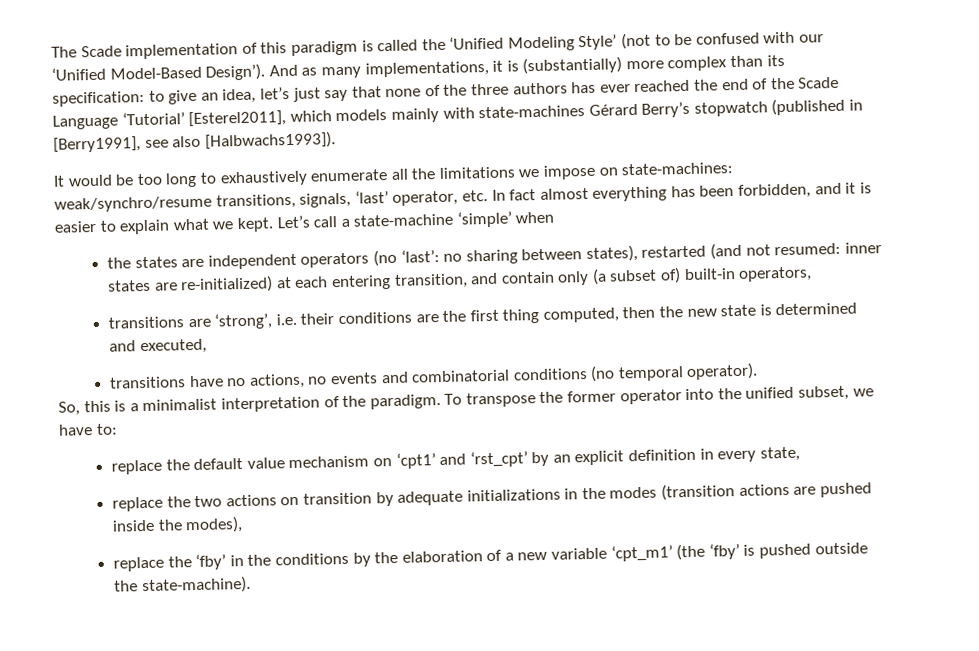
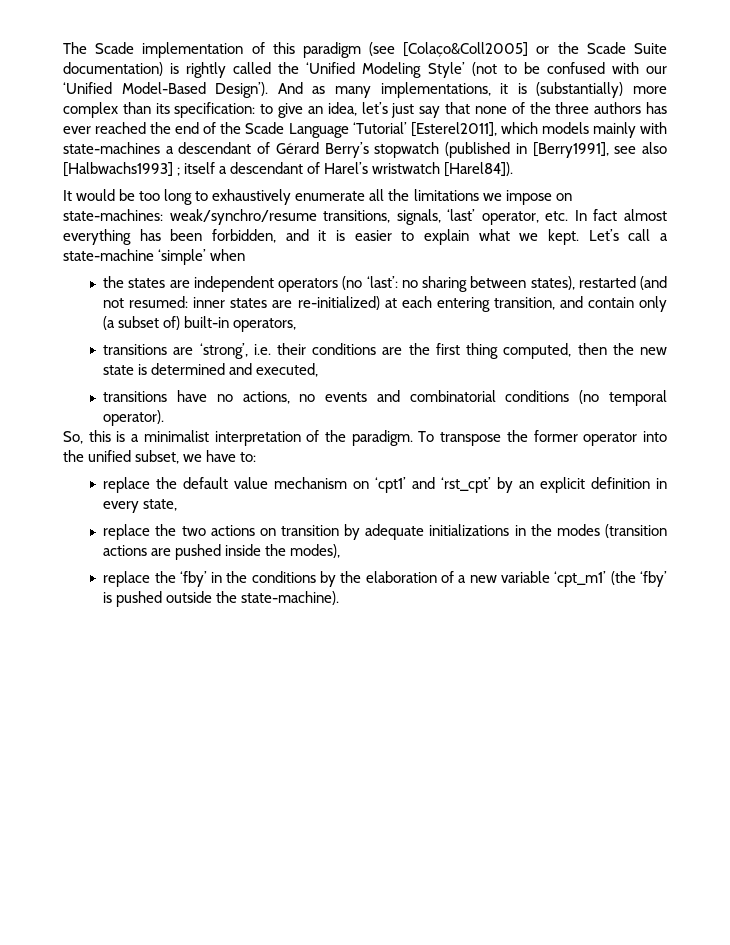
- The Scade implementation of this paradigm is called the ‘Unified Modeling Style’ (not to be confused with our ‘Unified Model-Based Design’).
+ The Scade implementation of this paradigm (see [Colaço&Coll2005] or the Scade Suite documentation) is rightly called the ‘Unified Modeling Style’ (not to be confused with our ‘Unified Model-Based Design’).
- And as many implementations, it is (substantially) more complex than its specification: to give an idea, let’s just say that none of the three authors has ever reached the end of the Scade Language ‘Tutorial’ [Esterel2011], which models mainly with state-machines Gérard Berry’s stopwatch (published in [Berry1991], see also [Halbwachs1993]).
+ And as many implementations, it is (substantially) more complex than its specification: to give an idea, let’s just say that none of the three authors has ever reached the end of the Scade Language ‘Tutorial’ [Esterel2011], which models mainly with state-machines a descendant of Gérard Berry’s stopwatch (published in [Berry1991], see also [Halbwachs1993] ; itself a descendant of Harel’s wristwatch [Harel84]).

